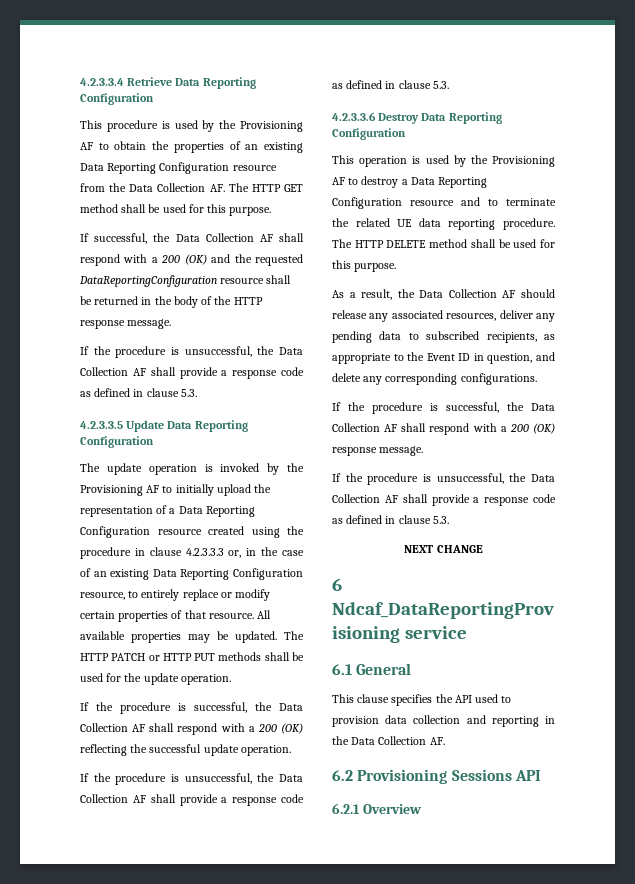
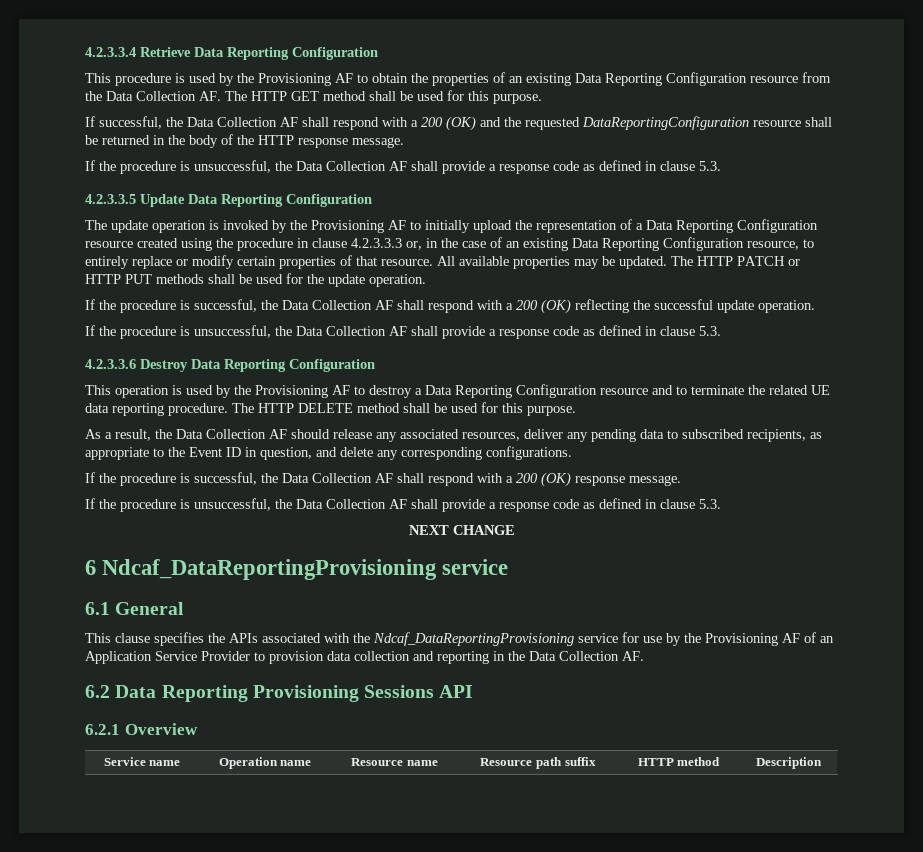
- This clause specifies the API used to provision data collection and reporting in the Data Collection AF.
+ This clause specifies the APIs associated with the Ndcaf_DataReportingProvisioning service for use by the Provisioning AF of an Application Service Provider to provision data collection and reporting in the Data Collection AF.
- 6.2 Provisioning Sessions API
+ 6.2 Data Reporting Provisioning Sessions API
+ Service name | Operation name | Resource name | Resource path suffix | HTTP method | Description

